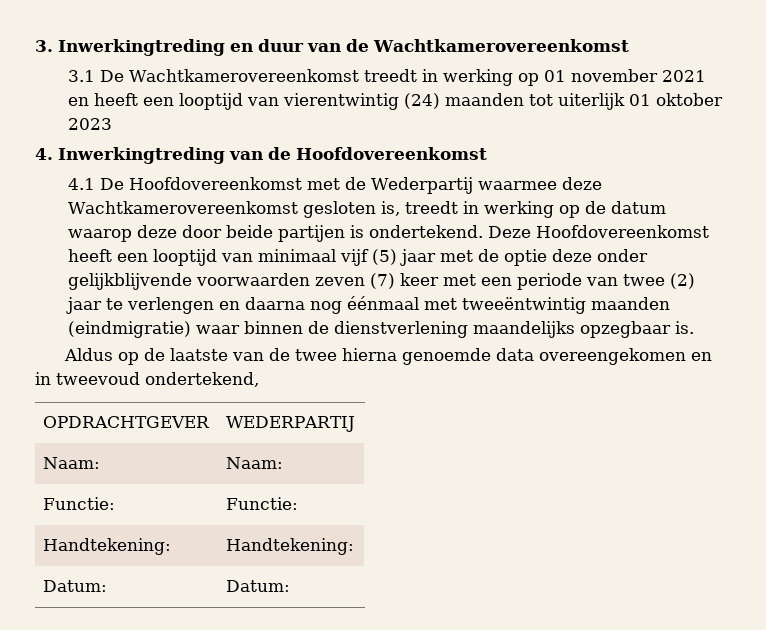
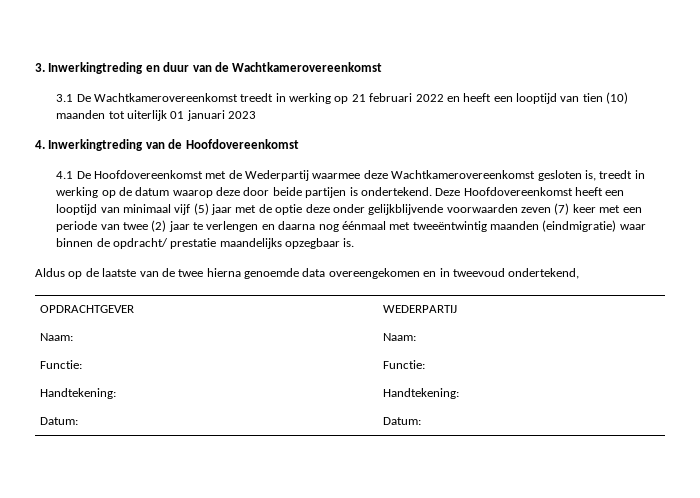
- 3.1 De Wachtkamerovereenkomst treedt in werking op 01 november 2021 en heeft een looptijd van vierentwintig (24) maanden tot uiterlijk 01 oktober 2023
+ 3.1 De Wachtkamerovereenkomst treedt in werking op 21 februari 2022 en heeft een looptijd van tien (10) maanden tot uiterlijk 01 januari 2023
- Deze Hoofdovereenkomst heeft een looptijd van minimaal vijf (5) jaar met de optie deze onder gelijkblijvende voorwaarden zeven (7) keer met een periode van twee (2) jaar te verlengen en daarna nog éénmaal met tweeëntwintig maanden (eindmigratie) waar binnen de dienstverlening maandelijks opzegbaar is.
+ Deze Hoofdovereenkomst heeft een looptijd van minimaal vijf (5) jaar met de optie deze onder gelijkblijvende voorwaarden zeven (7) keer met een periode van twee (2) jaar te verlengen en daarna nog éénmaal met tweeëntwintig maanden (eindmigratie) waar binnen de opdracht/ prestatie maandelijks opzegbaar is.

